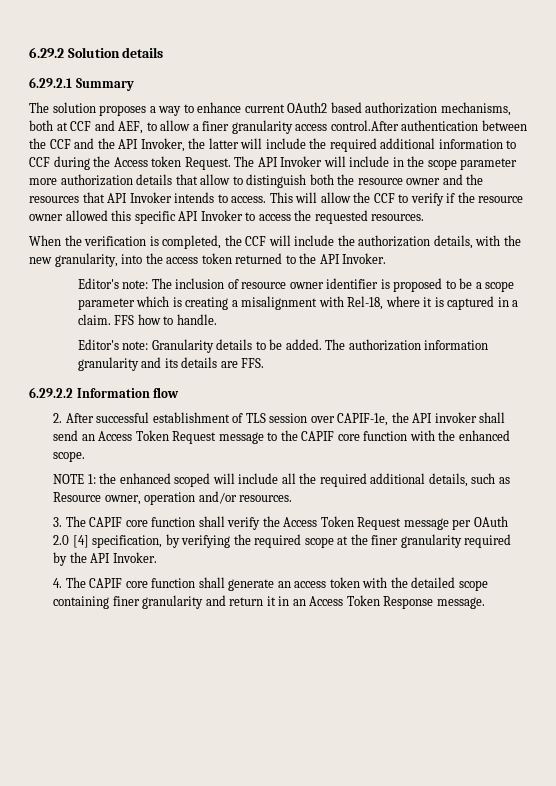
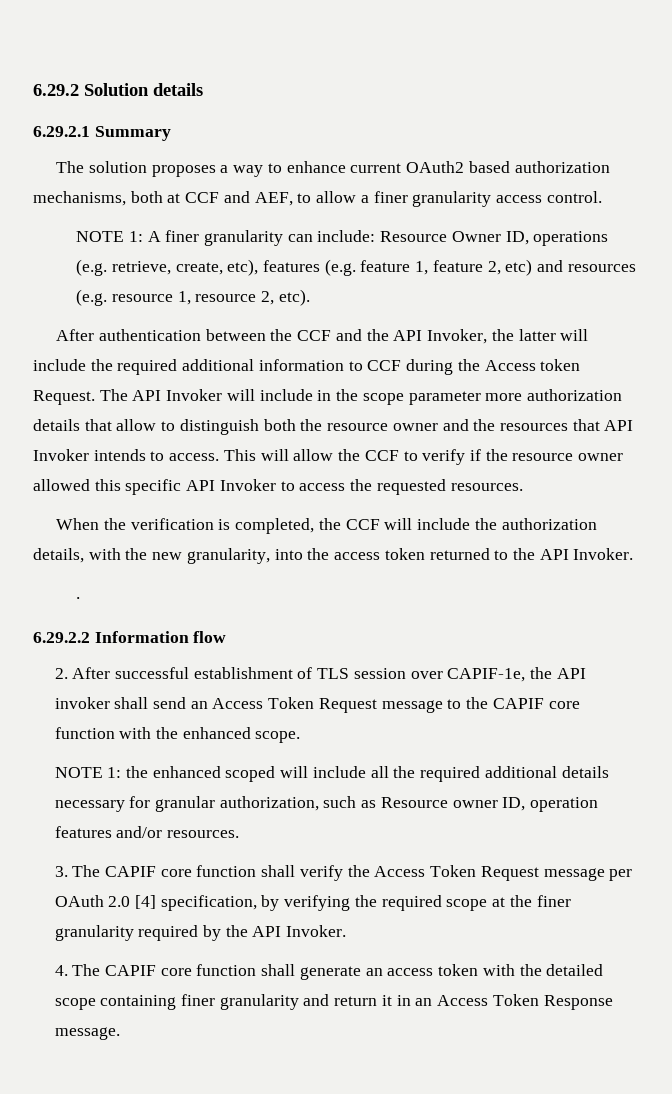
- The solution proposes a way to enhance current OAuth2 based authorization mechanisms, both at CCF and AEF, to allow a finer granularity access control.After authentication between the CCF and the API Invoker, the latter will include the required additional information to CCF during the Access token Request.
+ The solution proposes a way to enhance current OAuth2 based authorization mechanisms, both at CCF and AEF, to allow a finer granularity access control.
+ NOTE 1: A finer granularity can include: Resource Owner ID, operations (e.g. retrieve, create, etc), features (e.g. feature 1, feature 2, etc) and resources (e.g. resource 1, resource 2, etc).
+ After authentication between the CCF and the API Invoker, the latter will include the required additional information to CCF during the Access token Request.
- Editor's note: The inclusion of resource owner identifier is proposed to be a scope parameter which is creating a misalignment with Rel-18, where it is captured in a claim. FFS how to handle.
- Editor's note: Granularity details to be added. The authorization information granularity and its details are FFS.
+ .
- NOTE 1: the enhanced scoped will include all the required additional details, such as Resource owner, operation and/or resources.
+ NOTE 1: the enhanced scoped will include all the required additional details necessary for granular authorization, such as Resource owner ID, operation features and/or resources.

